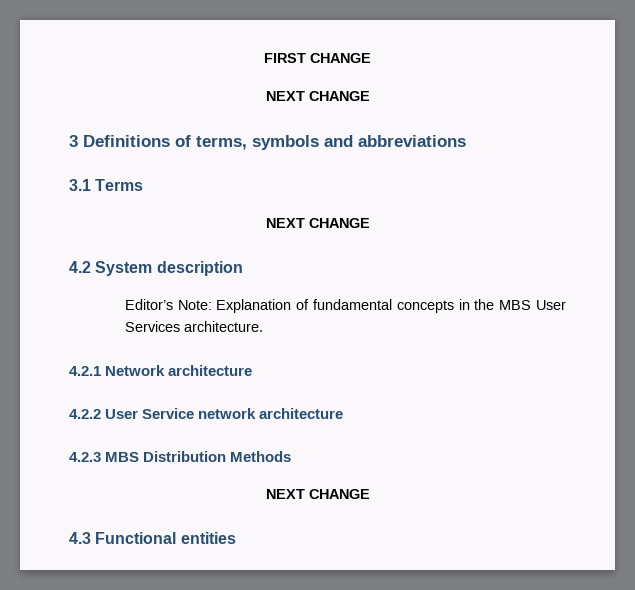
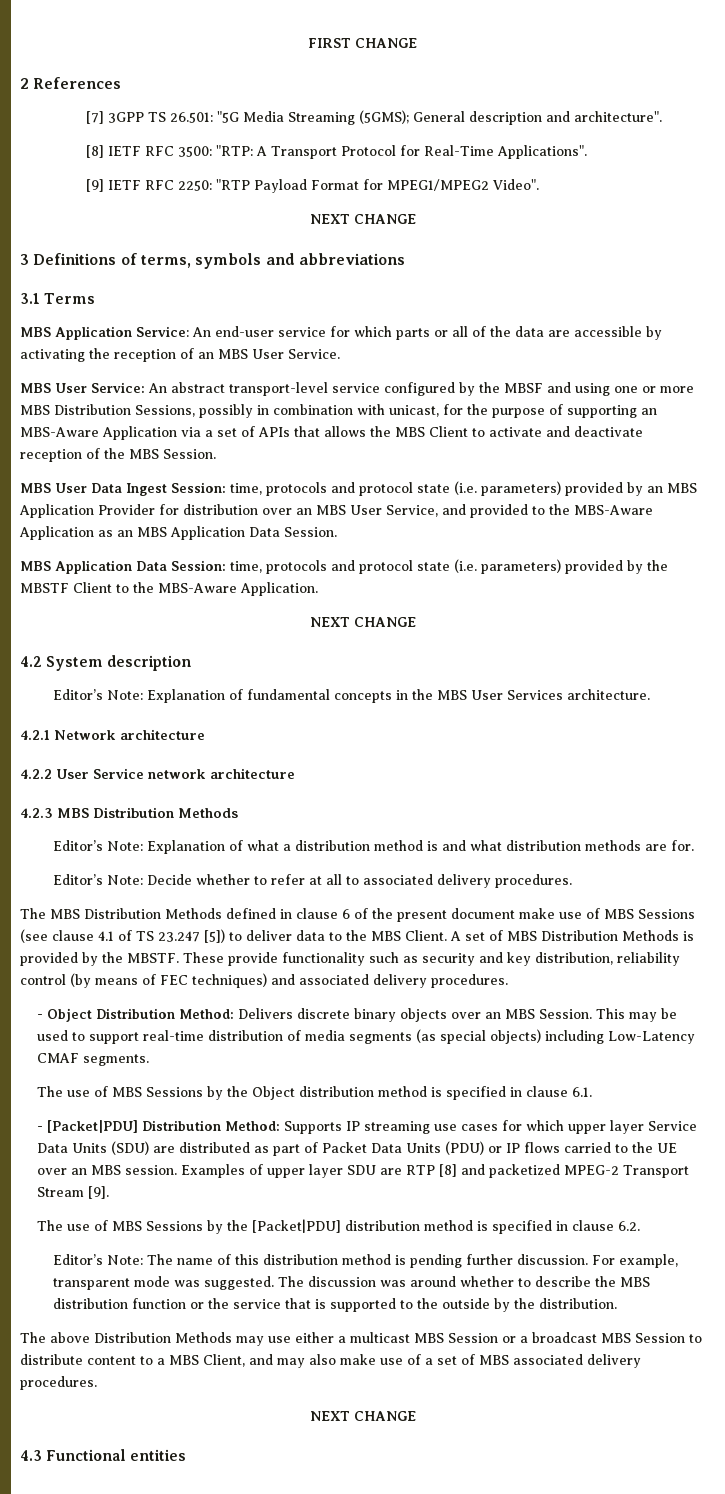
+ 2 References
+ [7] 3GPP TS 26.501: "5G Media Streaming (5GMS); General description and architecture".
+ [8] IETF RFC 3500: "RTP: A Transport Protocol for Real-Time Applications".
+ [9] IETF RFC 2250: "RTP Payload Format for MPEG1/MPEG2 Video".
+ MBS Application Service: An end-user service for which parts or all of the data are accessible by activating the reception of an MBS User Service.
+ MBS User Service: An abstract transport-level service configured by the MBSF and using one or more MBS Distribution Sessions, possibly in combination with unicast, for the purpose of supporting an MBS-Aware Application via a set of APIs that allows the MBS Client to activate and deactivate reception of the MBS Session.
+ MBS User Data Ingest Session: time, protocols and protocol state (i.e. parameters) provided by an MBS Application Provider for distribution over an MBS User Service, and provided to the MBS-Aware Application as an MBS Application Data Session.
+ MBS Application Data Session: time, protocols and protocol state (i.e. parameters) provided by the MBSTF Client to the MBS-Aware Application.
+ Editor’s Note: Explanation of what a distribution method is and what distribution methods are for.
+ Editor’s Note: Decide whether to refer at all to associated delivery procedures.
+ The MBS Distribution Methods defined in clause 6 of the present document make use of MBS Sessions (see clause 4.1 of TS 23.247 [5]) to deliver data to the MBS Client. A set of MBS Distribution Methods is provided by the MBSTF. These provide functionality such as security and key distribution, reliability control (by means of FEC techniques) and associated delivery procedures.
+ - Object Distribution Method: Delivers discrete binary objects over an MBS Session. This may be used to support real-time distribution of media segments (as special objects) including Low-Latency CMAF segments.
+ The use of MBS Sessions by the Object distribution method is specified in clause 6.1.
+ - [Packet|PDU] Distribution Method: Supports IP streaming use cases for which upper layer Service Data Units (SDU) are distributed as part of Packet Data Units (PDU) or IP flows carried to the UE over an MBS session. Examples of upper layer SDU are RTP [8] and packetized MPEG-2 Transport Stream [9].
+ The use of MBS Sessions by the [Packet|PDU] distribution method is specified in clause 6.2.
+ Editor’s Note: The name of this distribution method is pending further discussion. For example, transparent mode was suggested. The discussion was around whether to describe the MBS distribution function or the service that is supported to the outside by the distribution.
+ The above Distribution Methods may use either a multicast MBS Session or a broadcast MBS Session to distribute content to a MBS Client, and may also make use of a set of MBS associated delivery procedures.

